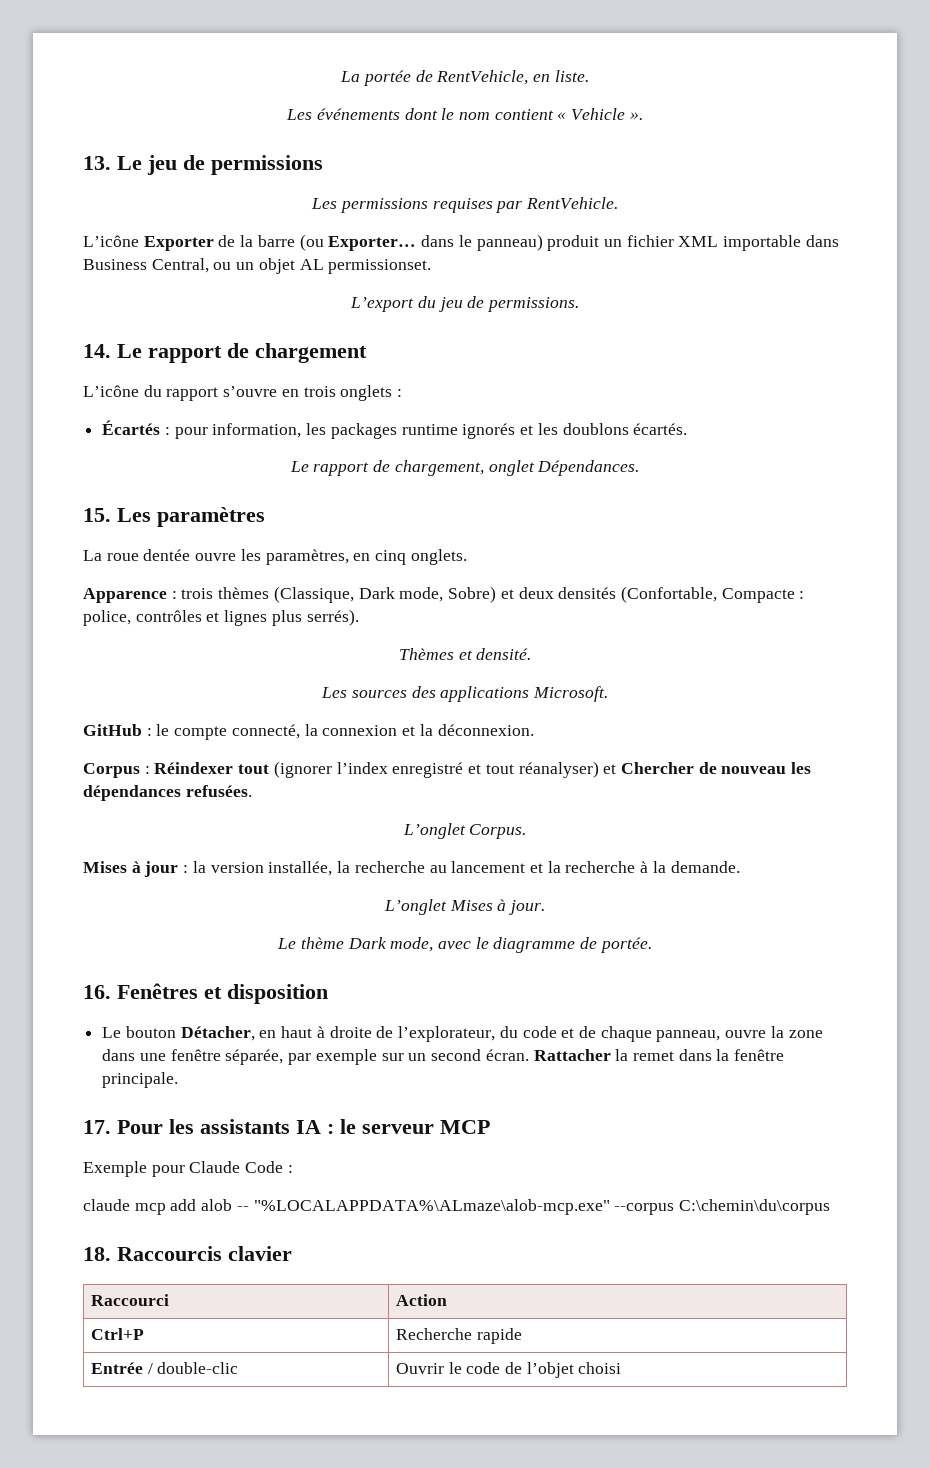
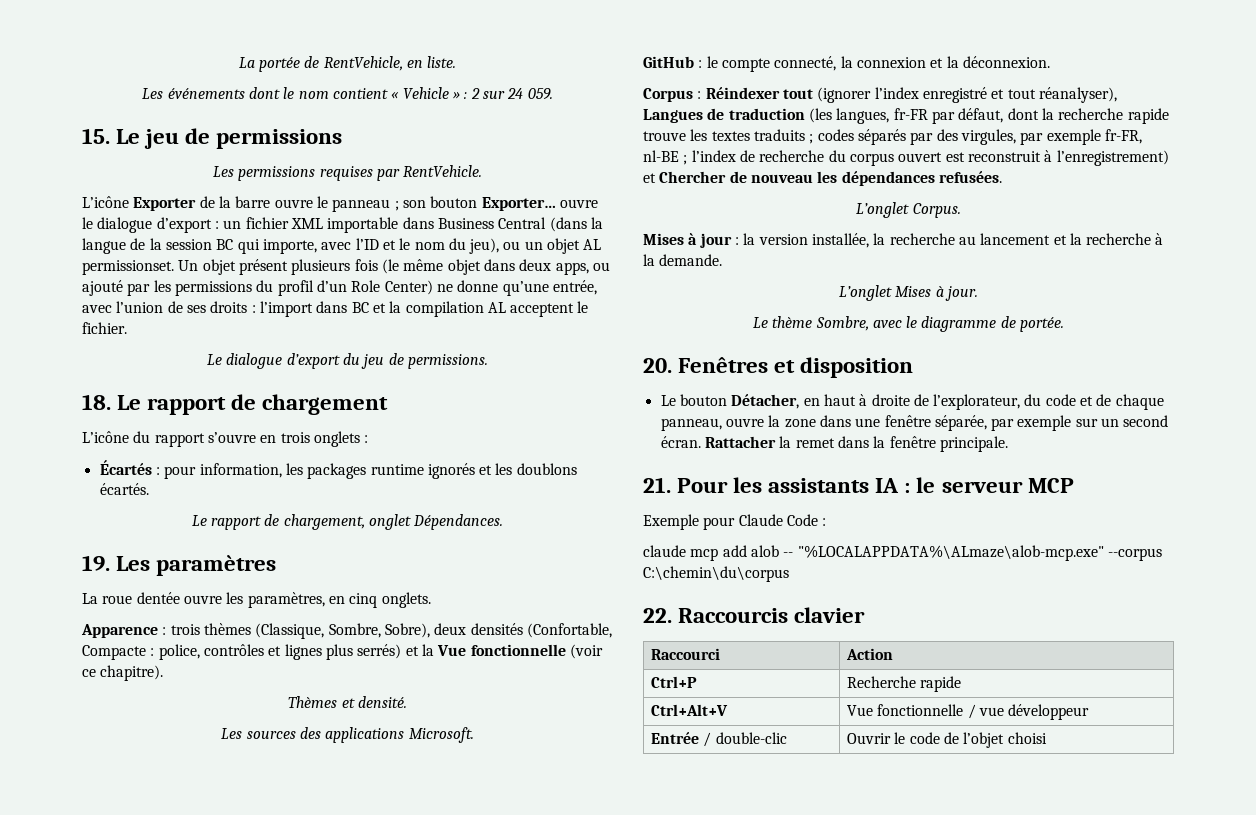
- Les événements dont le nom contient « Vehicle ».
- 13. Le jeu de permissions
+ Les événements dont le nom contient « Vehicle » : 2 sur 24 059.
+ 15. Le jeu de permissions
- L’icône Exporter de la barre (ou Exporter… dans le panneau) produit un fichier XML importable dans Business Central, ou un objet AL permissionset.
- L’export du jeu de permissions.
+ L’icône Exporter de la barre ouvre le panneau ; son bouton Exporter… ouvre le dialogue d’export : un fichier XML importable dans Business Central (dans la langue de la session BC qui importe, avec l’ID et le nom du jeu), ou un objet AL permissionset. Un objet présent plusieurs fois (le même objet dans deux apps, ou ajouté par les permissions du profil d’un Role Center) ne donne qu’une entrée, avec l’union de ses droits : l’import dans BC et la compilation AL acceptent le fichier.
+ Le dialogue d’export du jeu de permissions.
- 14. Le rapport de chargement
+ 18. Le rapport de chargement
- 15. Les paramètres
+ 19. Les paramètres
- Apparence : trois thèmes (Classique, Dark mode, Sobre) et deux densités (Confortable, Compacte : police, contrôles et lignes plus serrés).
+ Apparence : trois thèmes (Classique, Sombre, Sobre), deux densités (Confortable, Compacte : police, contrôles et lignes plus serrés) et la Vue fonctionnelle (voir ce chapitre).
- Corpus : Réindexer tout (ignorer l’index enregistré et tout réanalyser) et Chercher de nouveau les dépendances refusées.
+ Corpus : Réindexer tout (ignorer l’index enregistré et tout réanalyser), Langues de traduction (les langues, fr-FR par défaut, dont la recherche rapide trouve les textes traduits ; codes séparés par des virgules, par exemple fr-FR, nl-BE ; l’index de recherche du corpus ouvert est reconstruit à l’enregistrement) et Chercher de nouveau les dépendances refusées.
- Le thème Dark mode, avec le diagramme de portée.
+ Le thème Sombre, avec le diagramme de portée.
- 16. Fenêtres et disposition
+ 20. Fenêtres et disposition
- 17. Pour les assistants IA : le serveur MCP
+ 21. Pour les assistants IA : le serveur MCP
- 18. Raccourcis clavier
+ 22. Raccourcis clavier
+ Ctrl+Alt+V | Vue fonctionnelle / vue développeur

